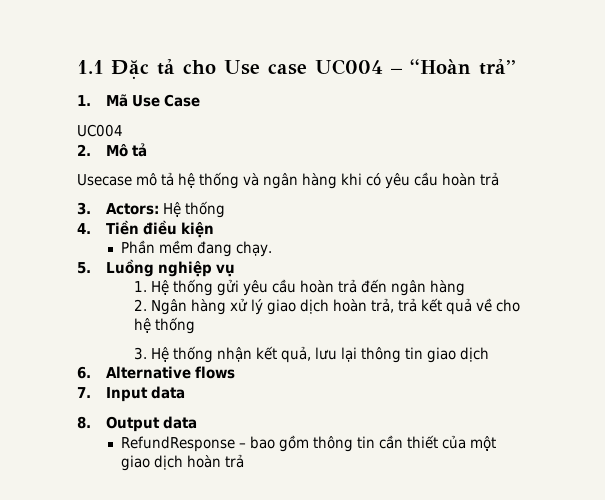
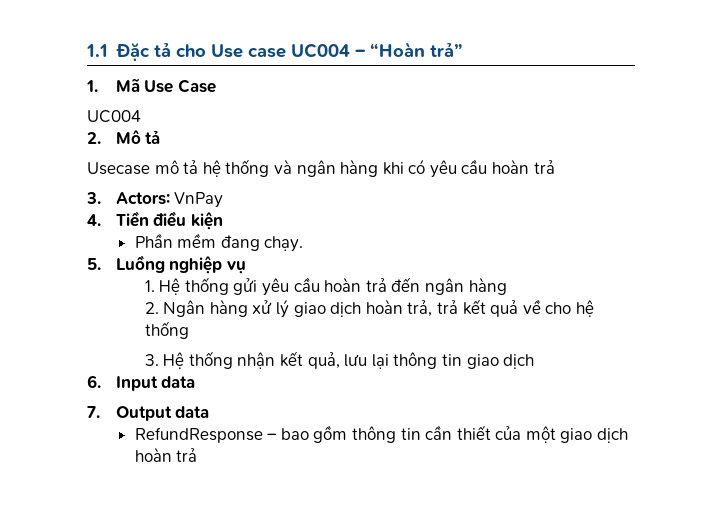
- 3. Actors: Hệ thống
+ 3. Actors: VnPay
- 6. Alternative flows
- 7. Input data
+ 6. Input data
- 8. Output data
+ 7. Output data

